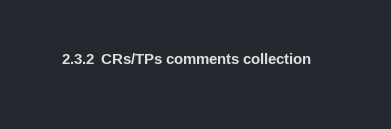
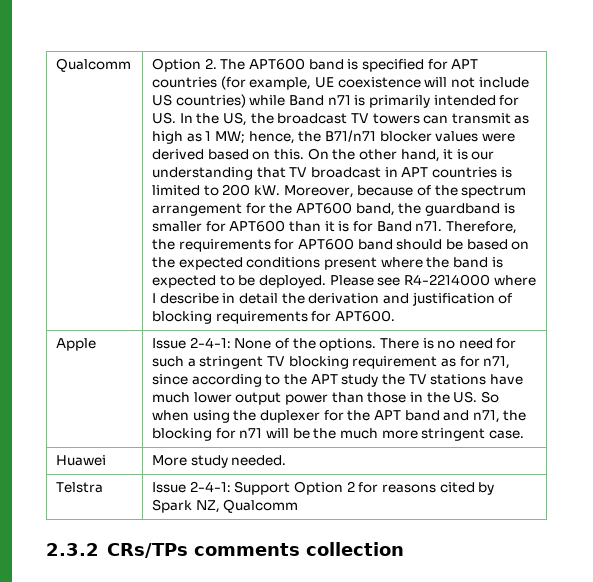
+ Qualcomm | Option 2. The APT600 band is specified for APT countries (for example, UE coexistence will not include US countries) while Band n71 is primarily intended for US. In the US, the broadcast TV towers can transmit as high as 1 MW; hence, the B71/n71 blocker values were derived based on this. On the other hand, it is our understanding that TV broadcast in APT countries is limited to 200 kW. Moreover, because of the spectrum arrangement for the APT600 band, the guardband is smaller for APT600 than it is for Band n71. Therefore, the requirements for APT600 band should be based on the expected conditions present where the band is expected to be deployed. Please see R4-2214000 where I describe in detail the derivation and justification of blocking requirements for APT600.
+ Apple | Issue 2-4-1: None of the options. There is no need for such a stringent TV blocking requirement as for n71, since according to the APT study the TV stations have much lower output power than those in the US. So when using the duplexer for the APT band and n71, the blocking for n71 will be the much more stringent case.
+ Huawei | More study needed.
+ Telstra | Issue 2-4-1: Support Option 2 for reasons cited by Spark NZ, Qualcomm

